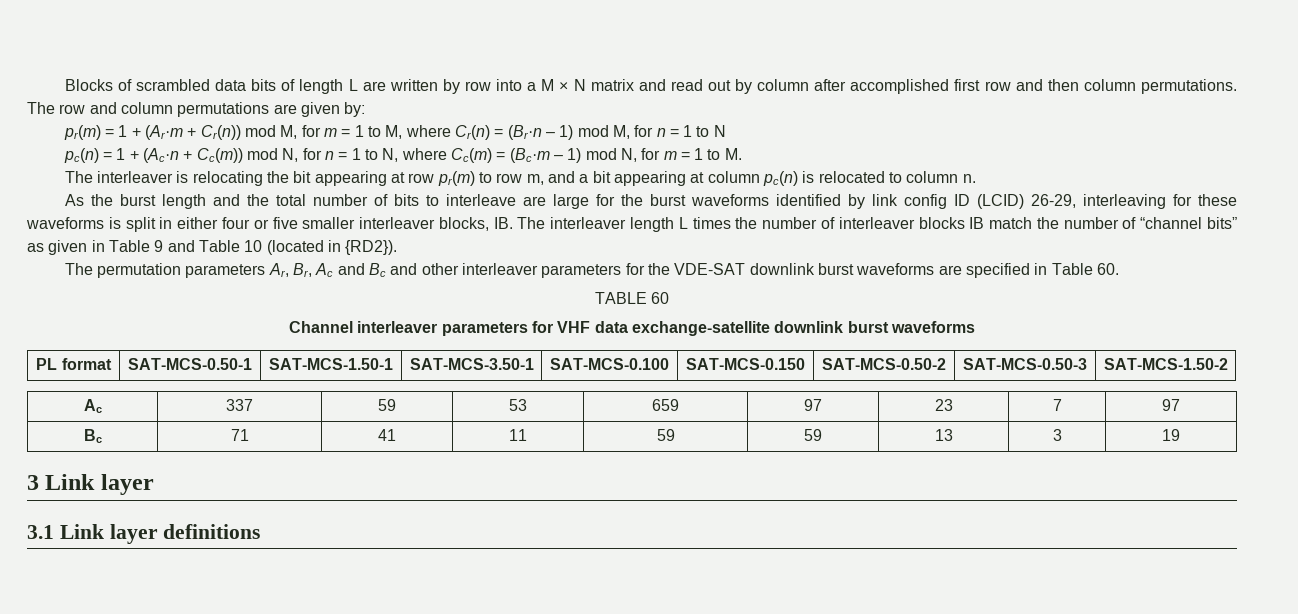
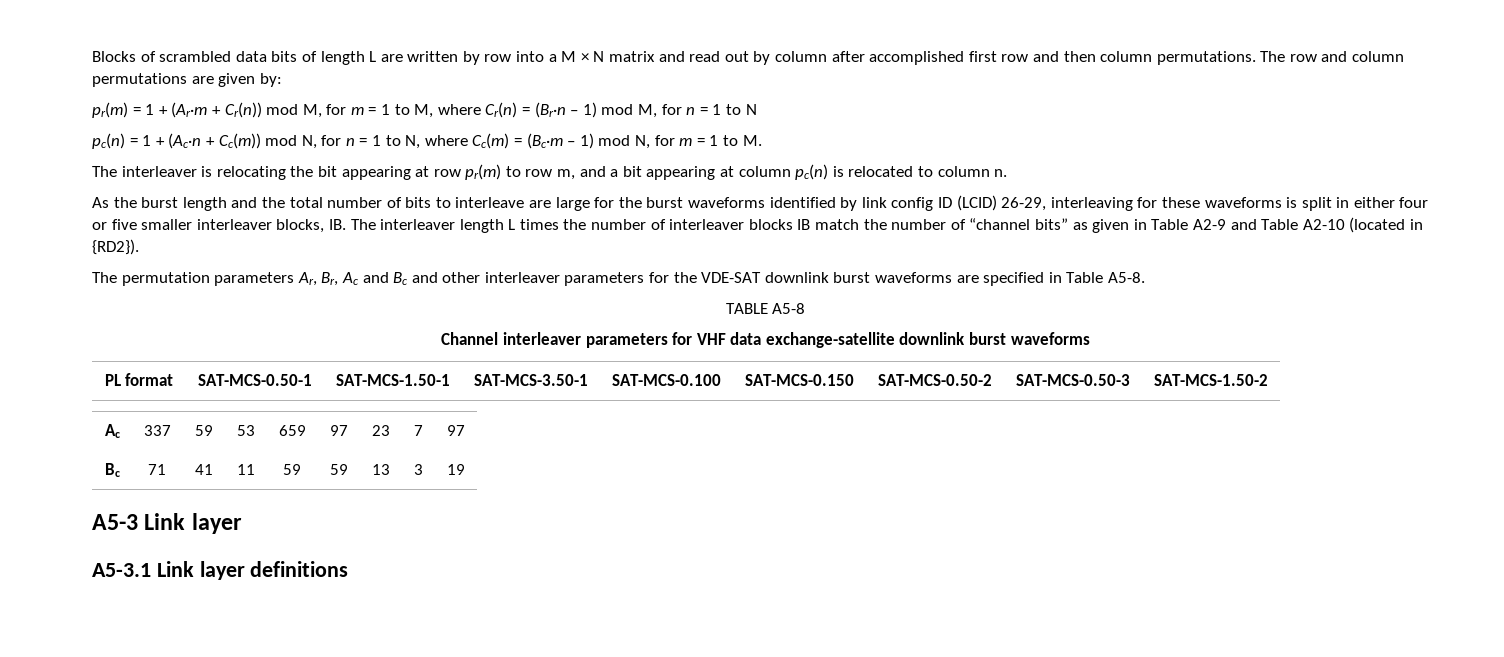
- As the burst length and the total number of bits to interleave are large for the burst waveforms identified by link config ID (LCID) 26-29, interleaving for these waveforms is split in either four or five smaller interleaver blocks, IB. The interleaver length L times the number of interleaver blocks IB match the number of “channel bits” as given in Table 9 and Table 10 (located in {RD2}).
+ As the burst length and the total number of bits to interleave are large for the burst waveforms identified by link config ID (LCID) 26-29, interleaving for these waveforms is split in either four or five smaller interleaver blocks, IB. The interleaver length L times the number of interleaver blocks IB match the number of “channel bits” as given in Table A2-9 and Table A2-10 (located in {RD2}).
- The permutation parameters Ar, Br, Ac and Bc and other interleaver parameters for the VDE-SAT downlink burst waveforms are specified in Table 60.
+ The permutation parameters Ar, Br, Ac and Bc and other interleaver parameters for the VDE-SAT downlink burst waveforms are specified in Table A5-8.
- TABLE 60
+ TABLE A5-8
- 3 Link layer
+ A5-3 Link layer
- 3.1 Link layer definitions
+ A5-3.1 Link layer definitions

